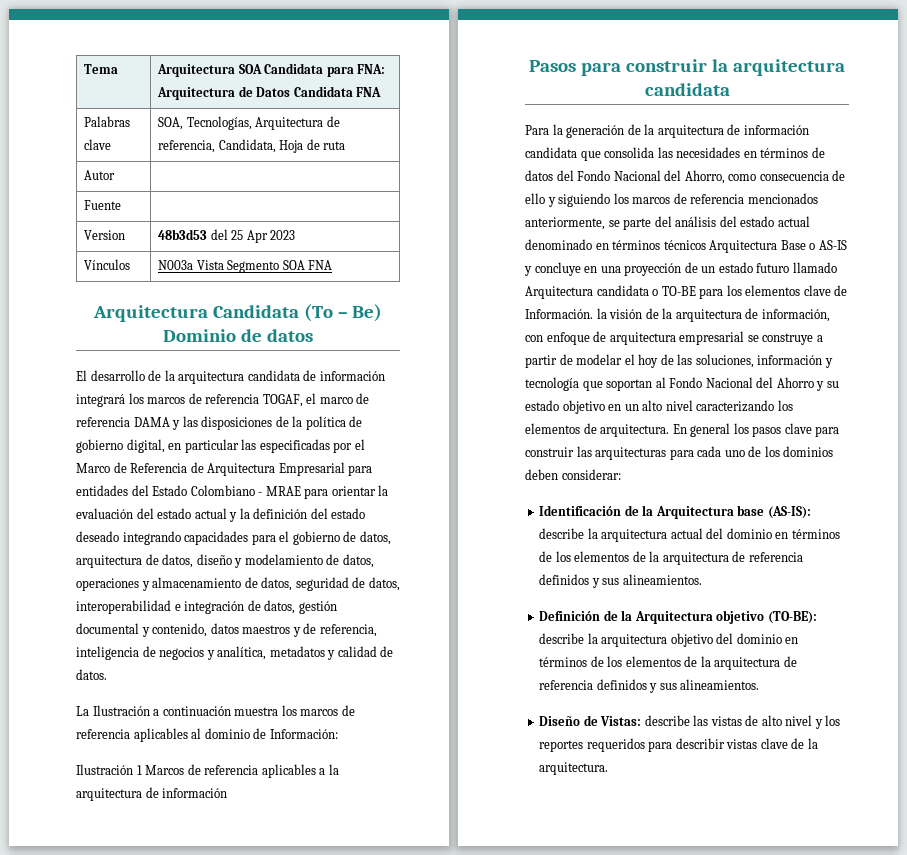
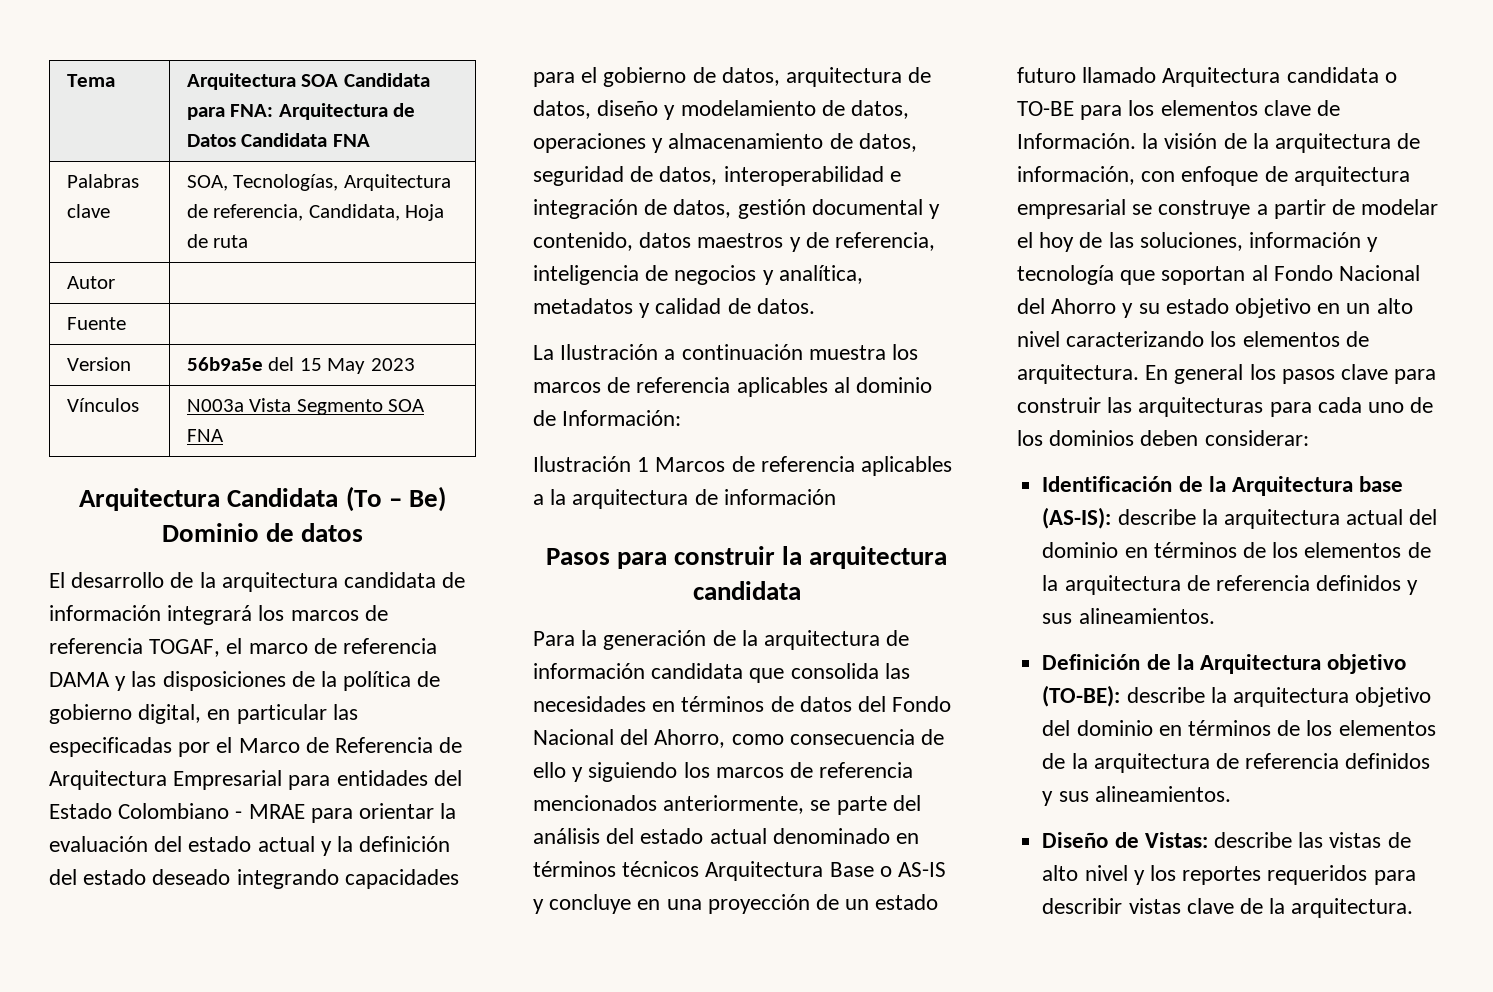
- Version | 48b3d53 del 25 Apr 2023
+ Version | 56b9a5e del 15 May 2023

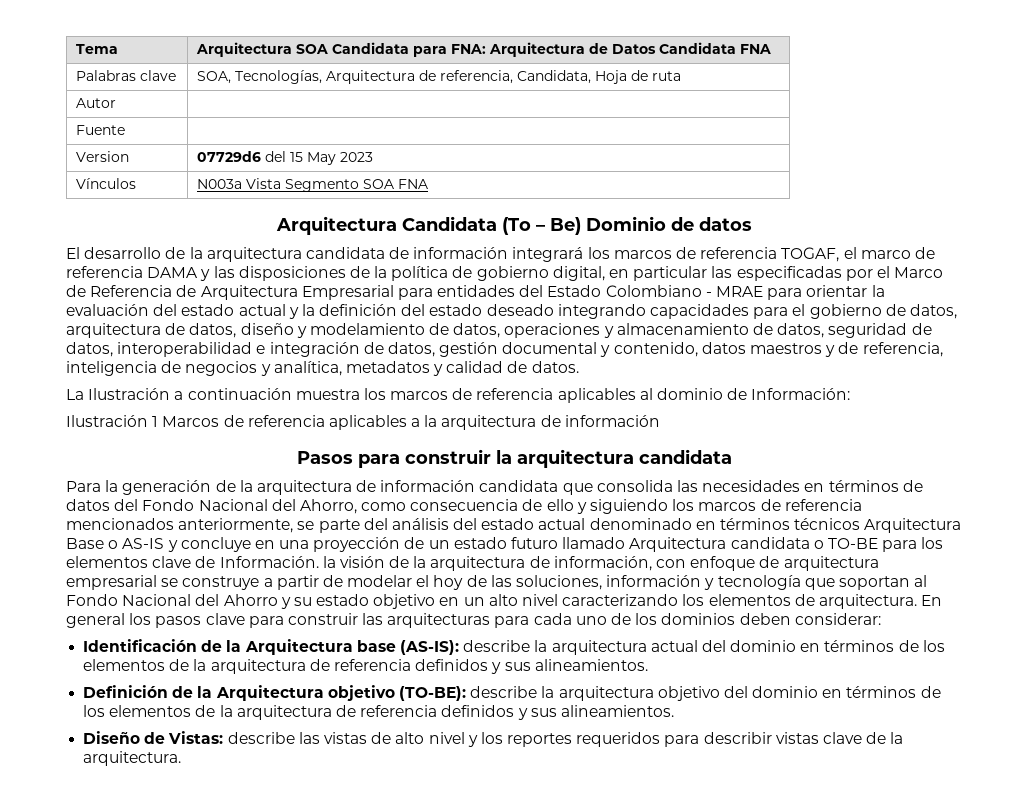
- Version | 56b9a5e del 15 May 2023
+ Version | 07729d6 del 15 May 2023

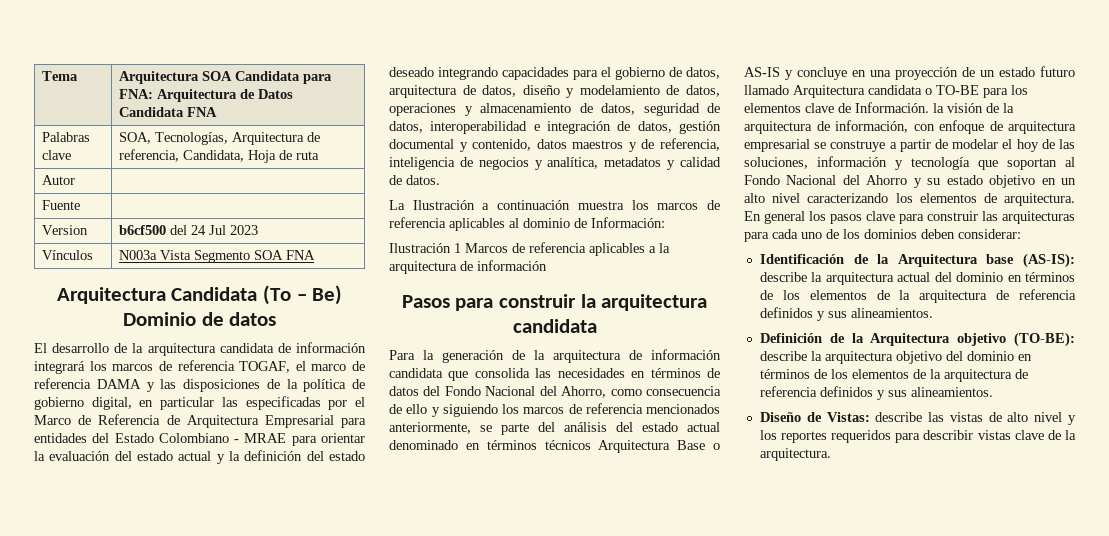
- Version | 07729d6 del 15 May 2023
+ Version | b6cf500 del 24 Jul 2023

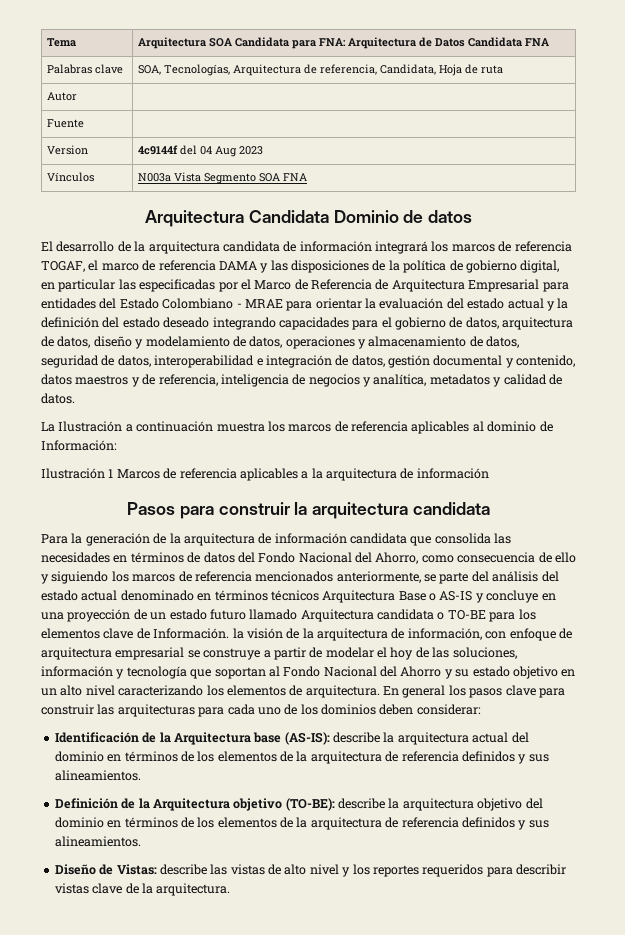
- Version | b6cf500 del 24 Jul 2023
+ Version | 4c9144f del 04 Aug 2023
- Arquitectura Candidata (To – Be) Dominio de datos
+ Arquitectura Candidata Dominio de datos

